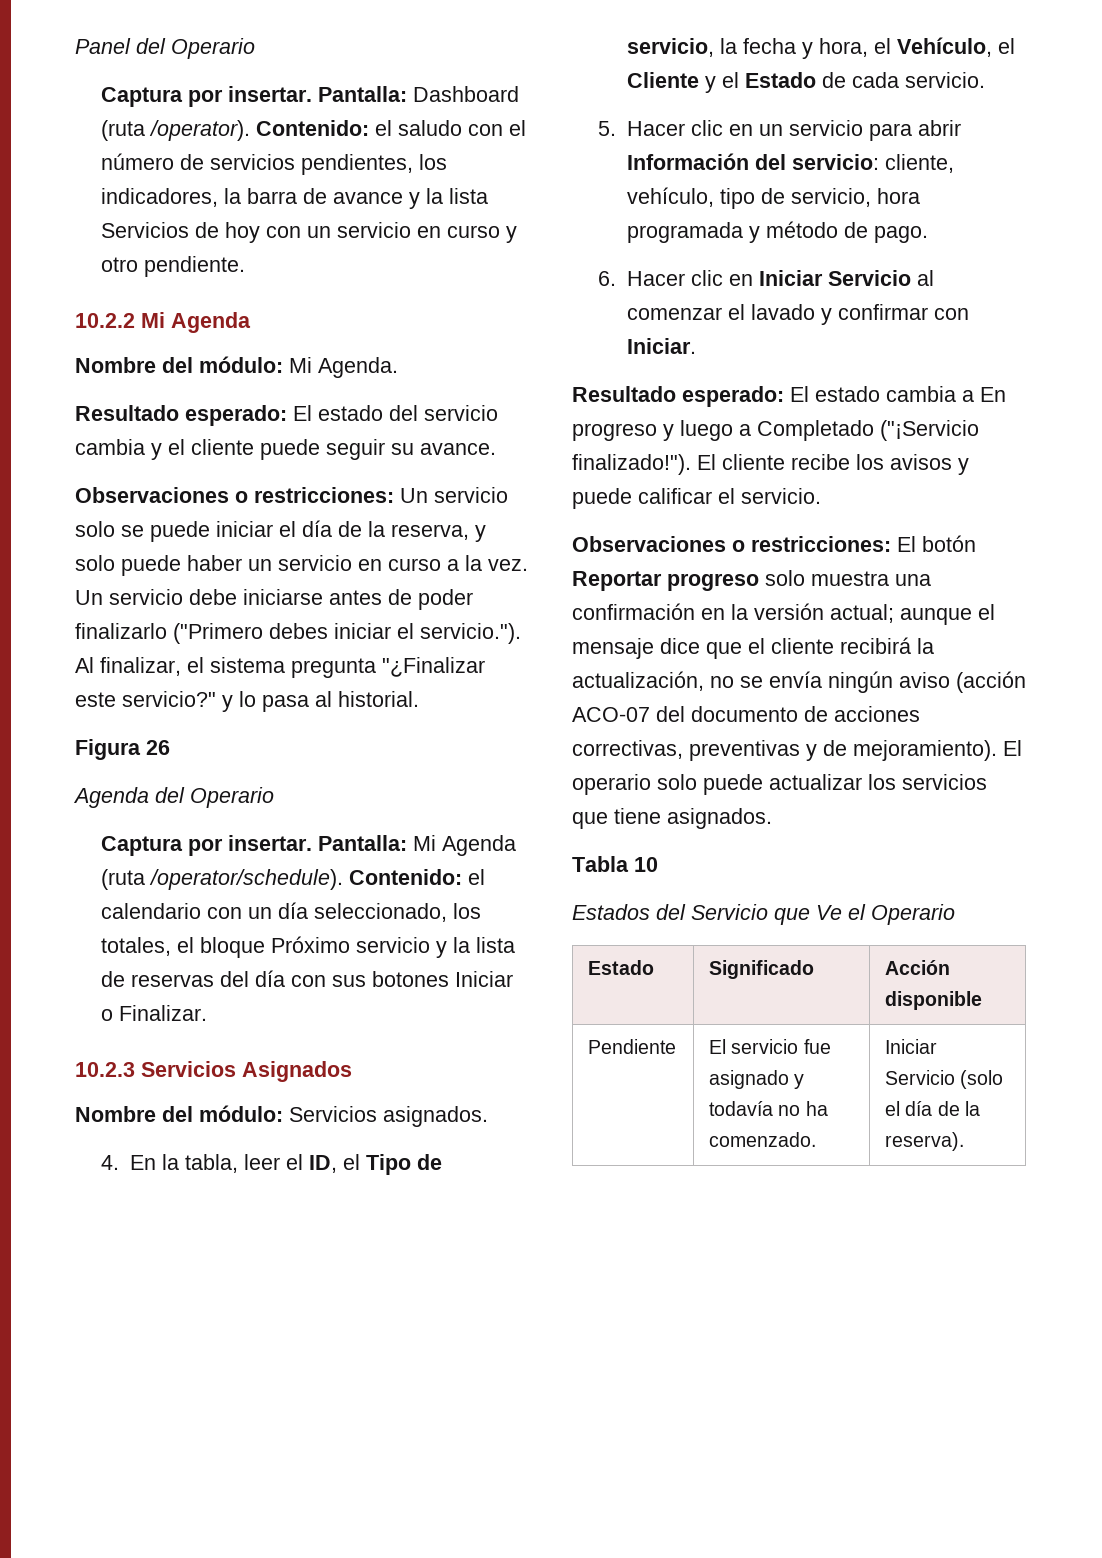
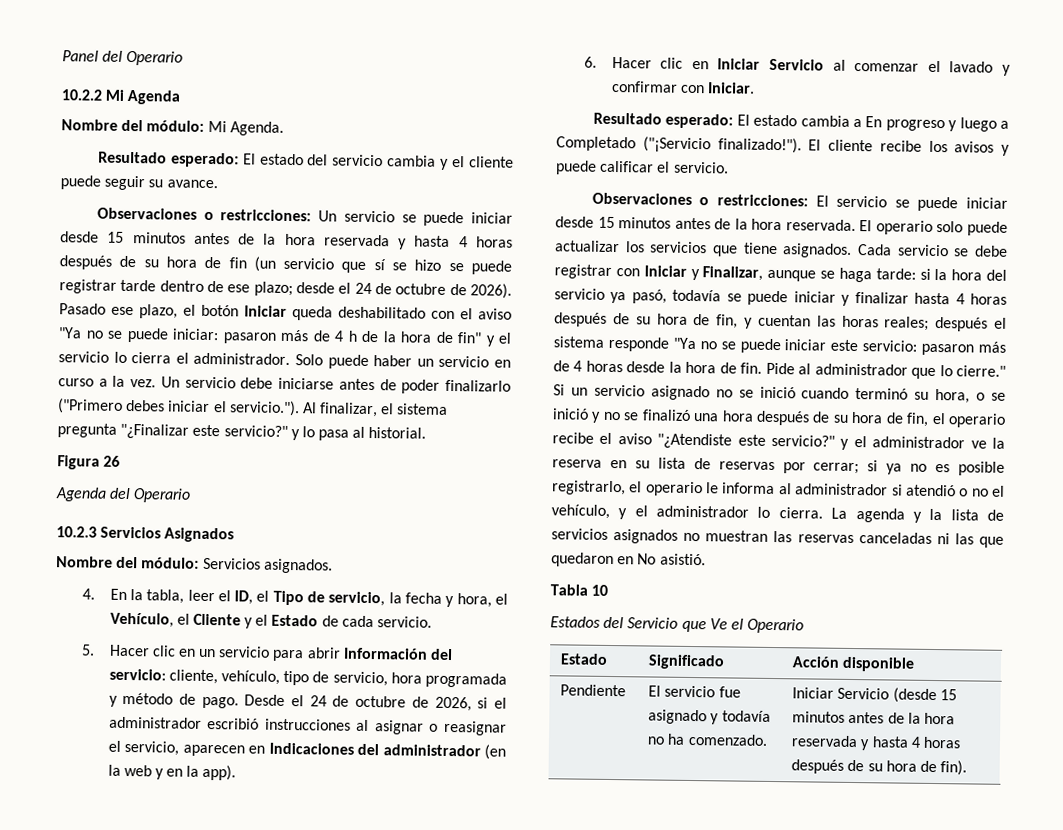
- Captura por insertar. Pantalla: Dashboard (ruta /operator). Contenido: el saludo con el número de servicios pendientes, los indicadores, la barra de avance y la lista Servicios de hoy con un servicio en curso y otro pendiente.
- Observaciones o restricciones: Un servicio solo se puede iniciar el día de la reserva, y solo puede haber un servicio en curso a la vez.
+ Observaciones o restricciones: Un servicio se puede iniciar desde 15 minutos antes de la hora reservada y hasta 4 horas después de su hora de fin (un servicio que sí se hizo se puede registrar tarde dentro de ese plazo; desde el 24 de octubre de 2026). Pasado ese plazo, el botón Iniciar queda deshabilitado con el aviso "Ya no se puede iniciar: pasaron más de 4 h de la hora de fin" y el servicio lo cierra el administrador. Solo puede haber un servicio en curso a la vez.
- Captura por insertar. Pantalla: Mi Agenda (ruta /operator/schedule). Contenido: el calendario con un día seleccionado, los totales, el bloque Próximo servicio y la lista de reservas del día con sus botones Iniciar o Finalizar.
+ Desde el 24 de octubre de 2026, si el administrador escribió instrucciones al asignar o reasignar el servicio, aparecen en Indicaciones del administrador (en la web y en la app).
- Observaciones o restricciones: El botón Reportar progreso solo muestra una confirmación en la versión actual; aunque el mensaje dice que el cliente recibirá la actualización, no se envía ningún aviso (acción ACO-07 del documento de acciones correctivas, preventivas y de mejoramiento).
+ Observaciones o restricciones: El servicio se puede iniciar desde 15 minutos antes de la hora reservada.
+ Cada servicio se debe registrar con Iniciar y Finalizar, aunque se haga tarde: si la hora del servicio ya pasó, todavía se puede iniciar y finalizar hasta 4 horas después de su hora de fin, y cuentan las horas reales; después el sistema responde "Ya no se puede iniciar este servicio: pasaron más de 4 horas desde la hora de fin. Pide al administrador que lo cierre." Si un servicio asignado no se inició cuando terminó su hora, o se inició y no se finalizó una hora después de su hora de fin, el operario recibe el aviso "¿Atendiste este servicio?" y el administrador ve la reserva en su lista de reservas por cerrar; si ya no es posible registrarlo, el operario le informa al administrador si atendió o no el vehículo, y el administrador lo cierra. La agenda y la lista de servicios asignados no muestran las reservas canceladas ni las que quedaron en No asistió.
- Pendiente | El servicio fue asignado y todavía no ha comenzado. | Iniciar Servicio (solo el día de la reserva).
+ Pendiente | El servicio fue asignado y todavía no ha comenzado. | Iniciar Servicio (desde 15 minutos antes de la hora reservada y hasta 4 horas después de su hora de fin).

